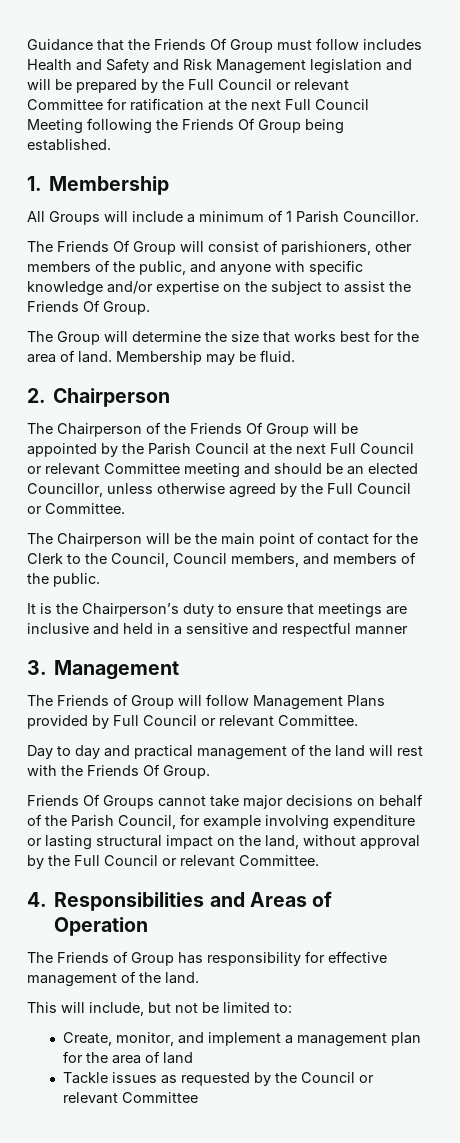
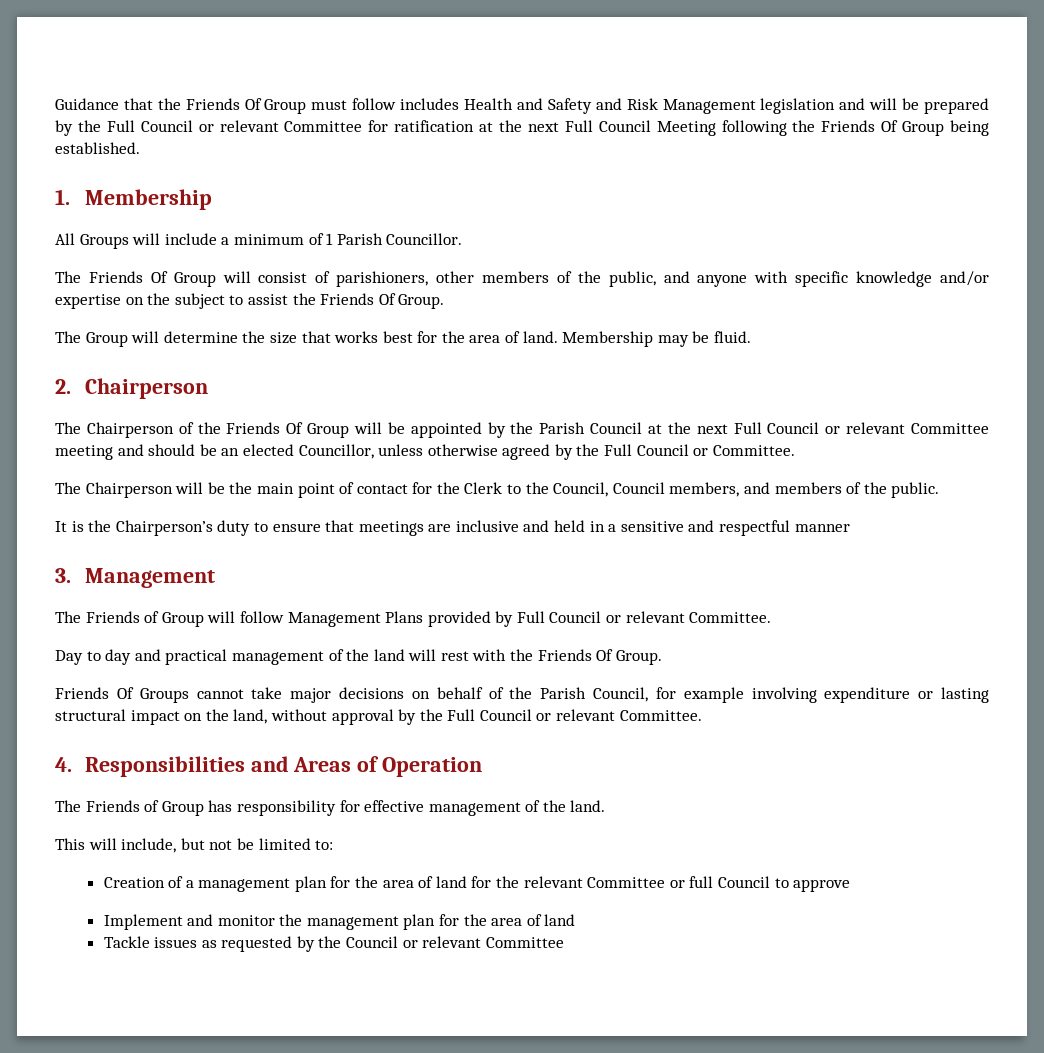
- Create, monitor, and implement a management plan for the area of land
+ Creation of a management plan for the area of land for the relevant Committee or full Council to approve
+ Implement and monitor the management plan for the area of land

